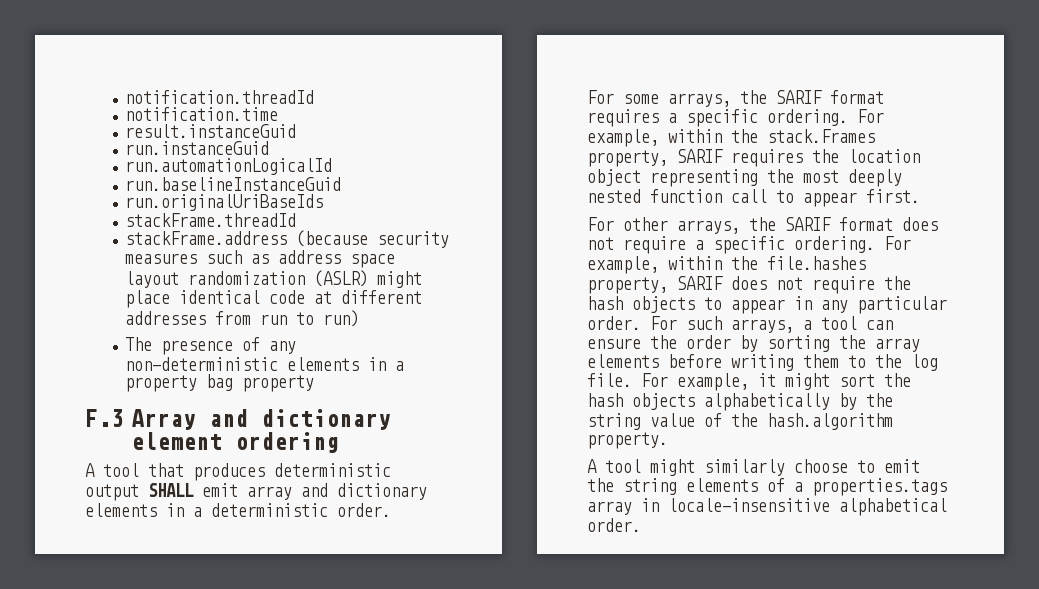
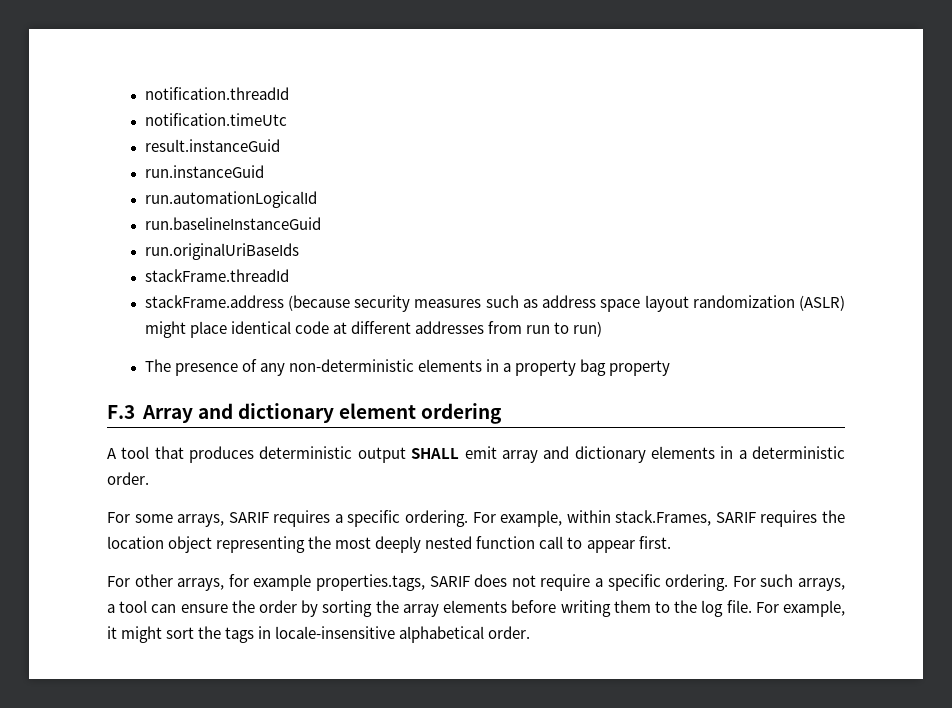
- notification.time
+ notification.timeUtc
- For some arrays, the SARIF format requires a specific ordering.
+ For some arrays, SARIF requires a specific ordering.
- For example, within the stack.Frames property, SARIF requires the location object representing the most deeply nested function call to appear first.
+ For example, within stack.Frames, SARIF requires the location object representing the most deeply nested function call to appear first.
- For other arrays, the SARIF format does not require a specific ordering.
+ For other arrays, for example properties.tags, SARIF does not require a specific ordering.
- For example, within the file.hashes property, SARIF does not require the hash objects to appear in any particular order. For such arrays, a tool can ensure the order by sorting the array elements before writing them to the log file.
+ For such arrays, a tool can ensure the order by sorting the array elements before writing them to the log file.
- For example, it might sort the hash objects alphabetically by the string value of the hash.algorithm property.
- A tool might similarly choose to emit the string elements of a properties.tags array in locale-insensitive alphabetical order.
+ For example, it might sort the tags in locale-insensitive alphabetical order.

